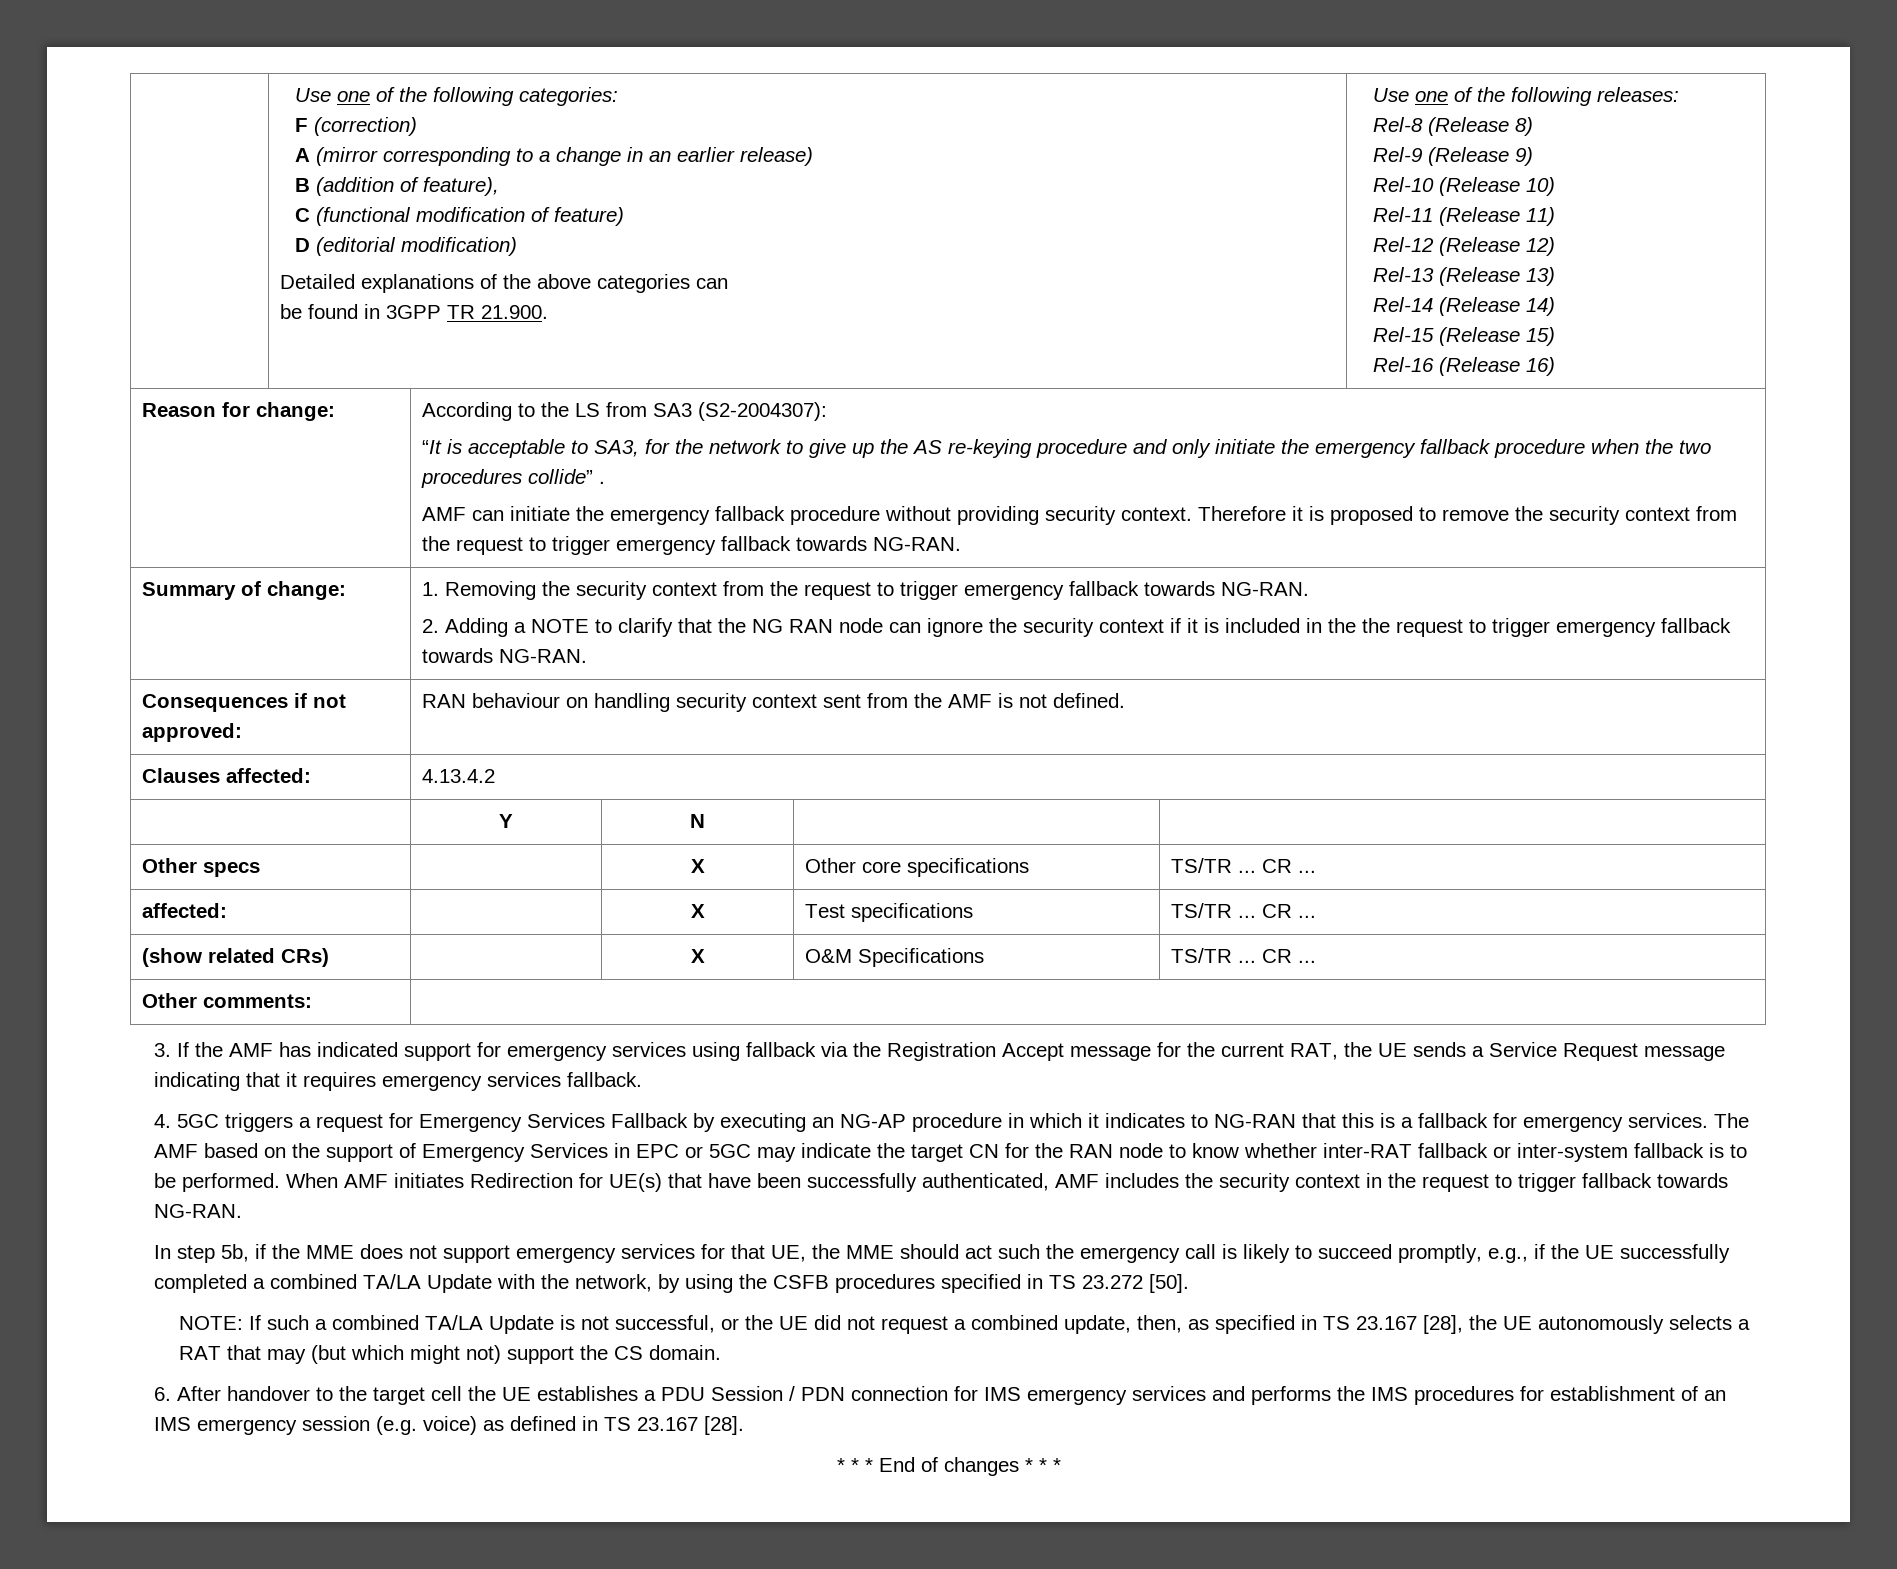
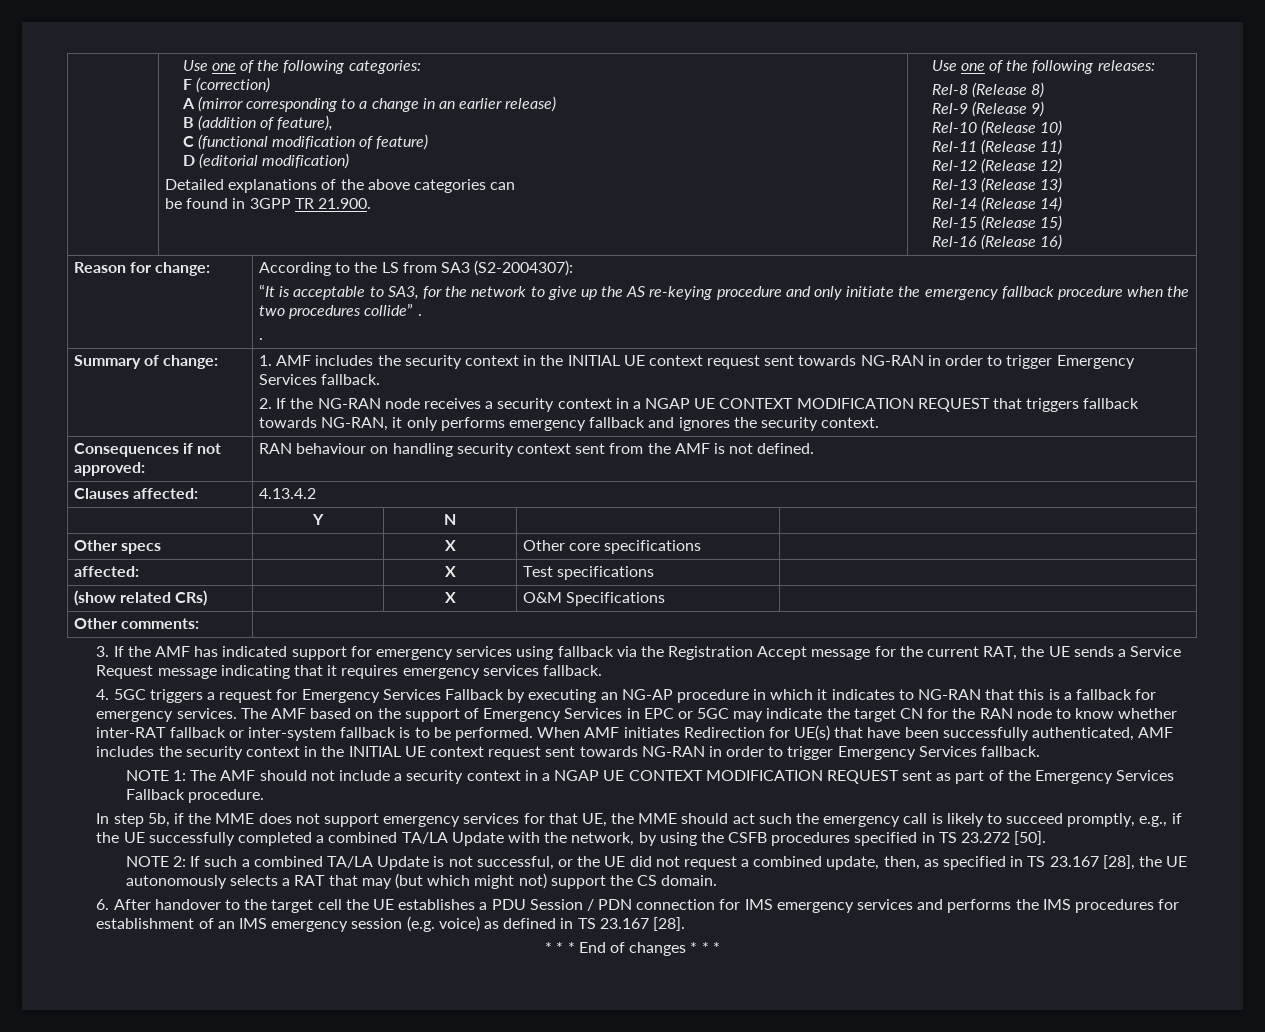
  “It is acceptable to SA3, for the network to give up the AS re-keying procedure and only initiate the emergency fallback procedure when the two procedures collide” .
- AMF can initiate the emergency fallback procedure without providing security context. Therefore it is proposed to remove the security context from the request to trigger emergency fallback towards NG-RAN.
+ .
- 1. Removing the security context from the request to trigger emergency fallback towards NG-RAN.
- 2. Adding a NOTE to clarify that the NG RAN node can ignore the security context if it is included in the the request to trigger emergency fallback towards NG-RAN.
+ 1. AMF includes the security context in the INITIAL UE context request sent towards NG-RAN in order to trigger Emergency Services fallback.
+ 2. If the NG-RAN node receives a security context in a NGAP UE CONTEXT MODIFICATION REQUEST that triggers fallback towards NG-RAN, it only performs emergency fallback and ignores the security context.
- Other specs | | X | Other core specifications | TS/TR ... CR ...
+ Other specs | | X | Other core specifications |
- affected: | | X | Test specifications | TS/TR ... CR ...
+ affected: | | X | Test specifications |
- (show related CRs) | | X | O&M Specifications | TS/TR ... CR ...
+ (show related CRs) | | X | O&M Specifications |
- When AMF initiates Redirection for UE(s) that have been successfully authenticated, AMF includes the security context in the request to trigger fallback towards NG-RAN.
+ When AMF initiates Redirection for UE(s) that have been successfully authenticated, AMF includes the security context in the INITIAL UE context request sent towards NG-RAN in order to trigger Emergency Services fallback.
+ NOTE 1: The AMF should not include a security context in a NGAP UE CONTEXT MODIFICATION REQUEST sent as part of the Emergency Services Fallback procedure.
- NOTE: If such a combined TA/LA Update is not successful, or the UE did not request a combined update, then, as specified in TS 23.167 [28], the UE autonomously selects a RAT that may (but which might not) support the CS domain.
+ NOTE 2: If such a combined TA/LA Update is not successful, or the UE did not request a combined update, then, as specified in TS 23.167 [28], the UE autonomously selects a RAT that may (but which might not) support the CS domain.

